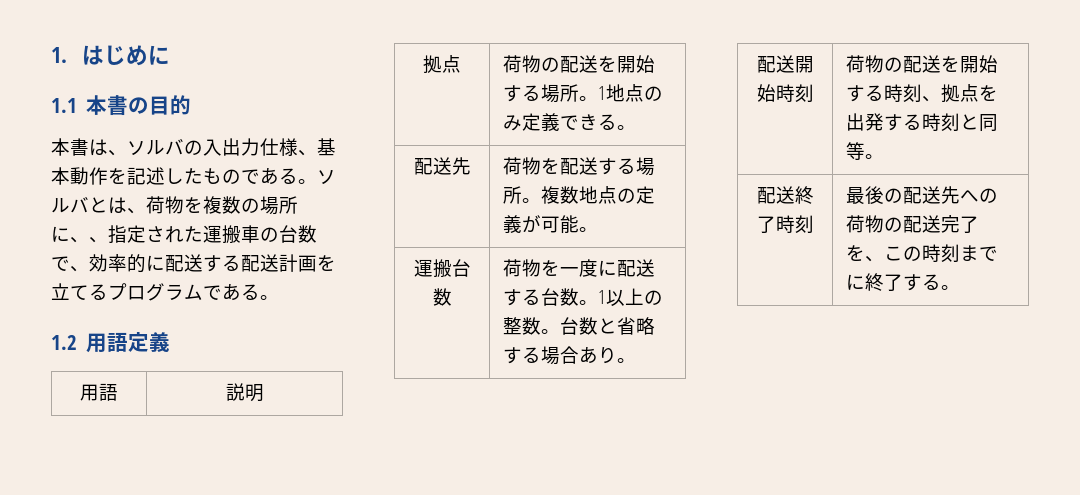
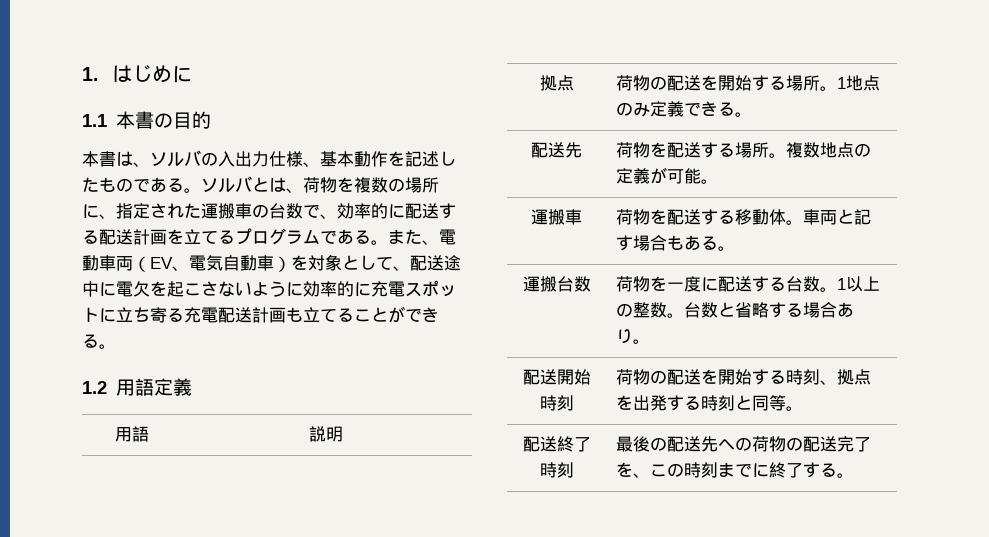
- ソルバとは、荷物を複数の場所に、、指定された運搬車の台数で、効率的に配送する配送計画を立てるプログラムである。
+ ソルバとは、荷物を複数の場所に、指定された運搬車の台数で、効率的に配送する配送計画を立てるプログラムである。また、電動車両（EV、電気自動車）を対象として、配送途中に電欠を起こさないように効率的に充電スポットに立ち寄る充電配送計画も立てることができる。
+ 運搬車 | 荷物を配送する移動体。車両と記す場合もある。

